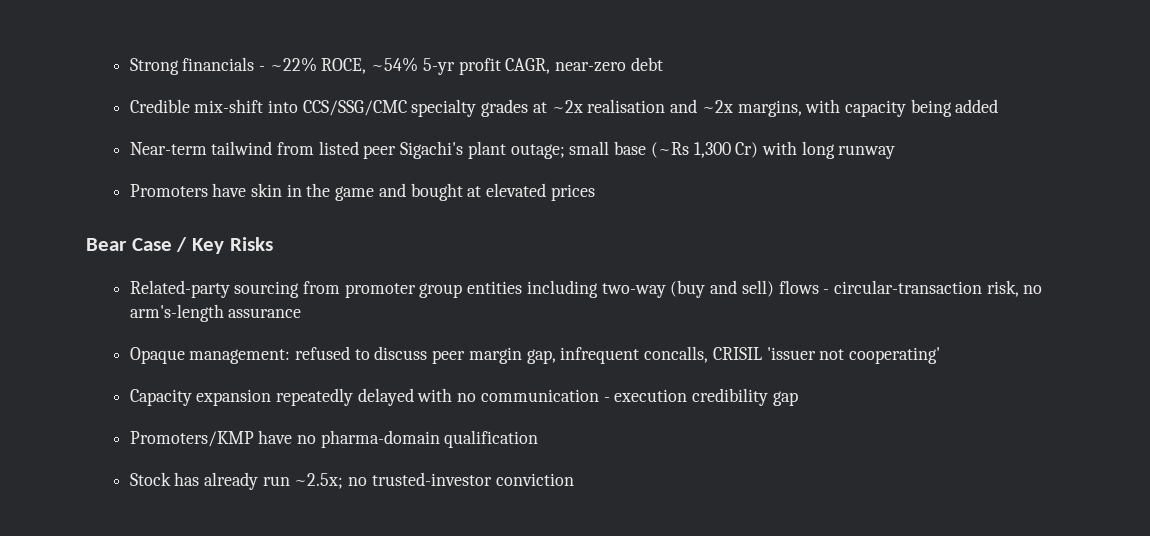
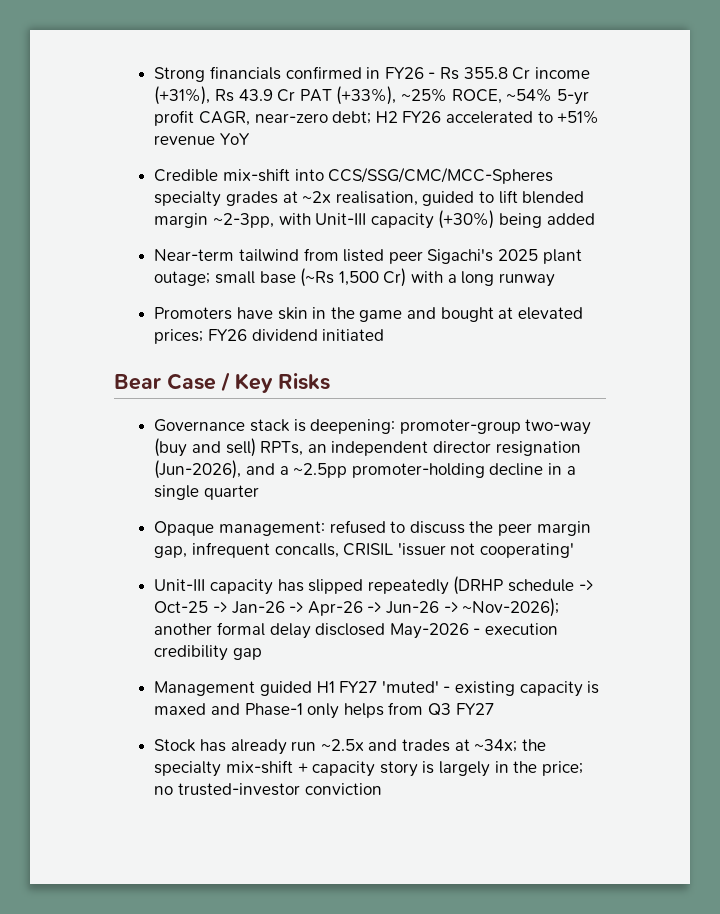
- Strong financials - ~22% ROCE, ~54% 5-yr profit CAGR, near-zero debt
+ Strong financials confirmed in FY26 - Rs 355.8 Cr income (+31%), Rs 43.9 Cr PAT (+33%), ~25% ROCE, ~54% 5-yr profit CAGR, near-zero debt; H2 FY26 accelerated to +51% revenue YoY
- Credible mix-shift into CCS/SSG/CMC specialty grades at ~2x realisation and ~2x margins, with capacity being added
+ Credible mix-shift into CCS/SSG/CMC/MCC-Spheres specialty grades at ~2x realisation, guided to lift blended margin ~2-3pp, with Unit-III capacity (+30%) being added
- Near-term tailwind from listed peer Sigachi's plant outage; small base (~Rs 1,300 Cr) with long runway
+ Near-term tailwind from listed peer Sigachi's 2025 plant outage; small base (~Rs 1,500 Cr) with a long runway
- Promoters have skin in the game and bought at elevated prices
+ Promoters have skin in the game and bought at elevated prices; FY26 dividend initiated
- Related-party sourcing from promoter group entities including two-way (buy and sell) flows - circular-transaction risk, no arm's-length assurance
+ Governance stack is deepening: promoter-group two-way (buy and sell) RPTs, an independent director resignation (Jun-2026), and a ~2.5pp promoter-holding decline in a single quarter
- Opaque management: refused to discuss peer margin gap, infrequent concalls, CRISIL 'issuer not cooperating'
+ Opaque management: refused to discuss the peer margin gap, infrequent concalls, CRISIL 'issuer not cooperating'
- Capacity expansion repeatedly delayed with no communication - execution credibility gap
- Promoters/KMP have no pharma-domain qualification
- Stock has already run ~2.5x; no trusted-investor conviction
+ Unit-III capacity has slipped repeatedly (DRHP schedule -> Oct-25 -> Jan-26 -> Apr-26 -> Jun-26 -> ~Nov-2026); another formal delay disclosed May-2026 - execution credibility gap
+ Management guided H1 FY27 'muted' - existing capacity is maxed and Phase-1 only helps from Q3 FY27
+ Stock has already run ~2.5x and trades at ~34x; the specialty mix-shift + capacity story is largely in the price; no trusted-investor conviction

